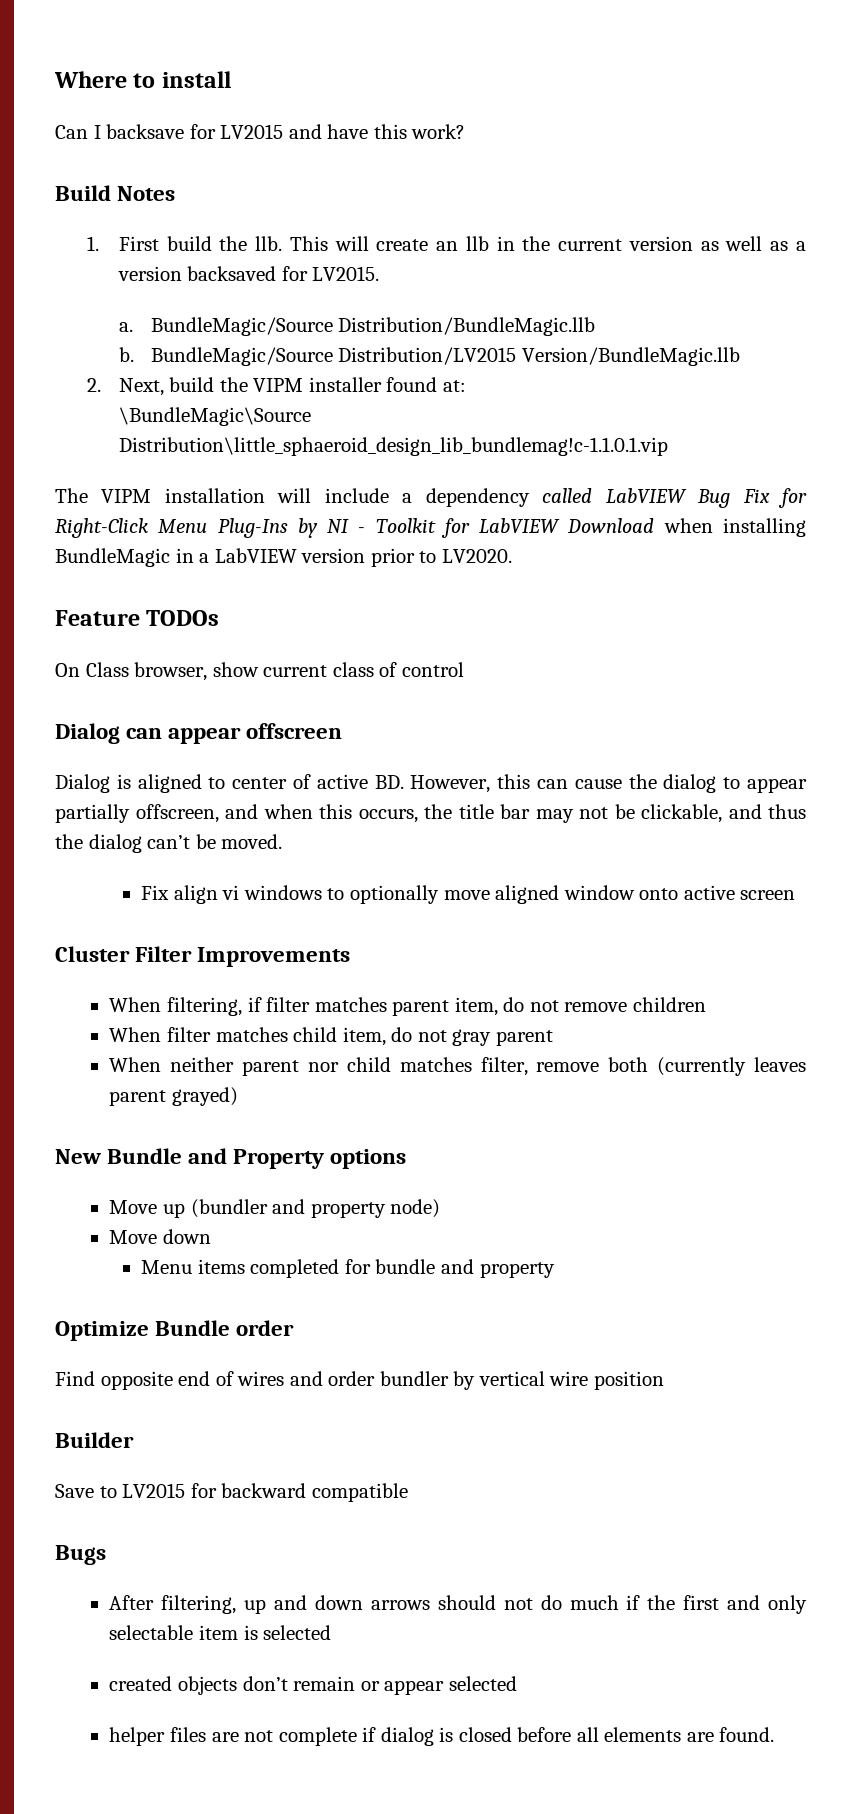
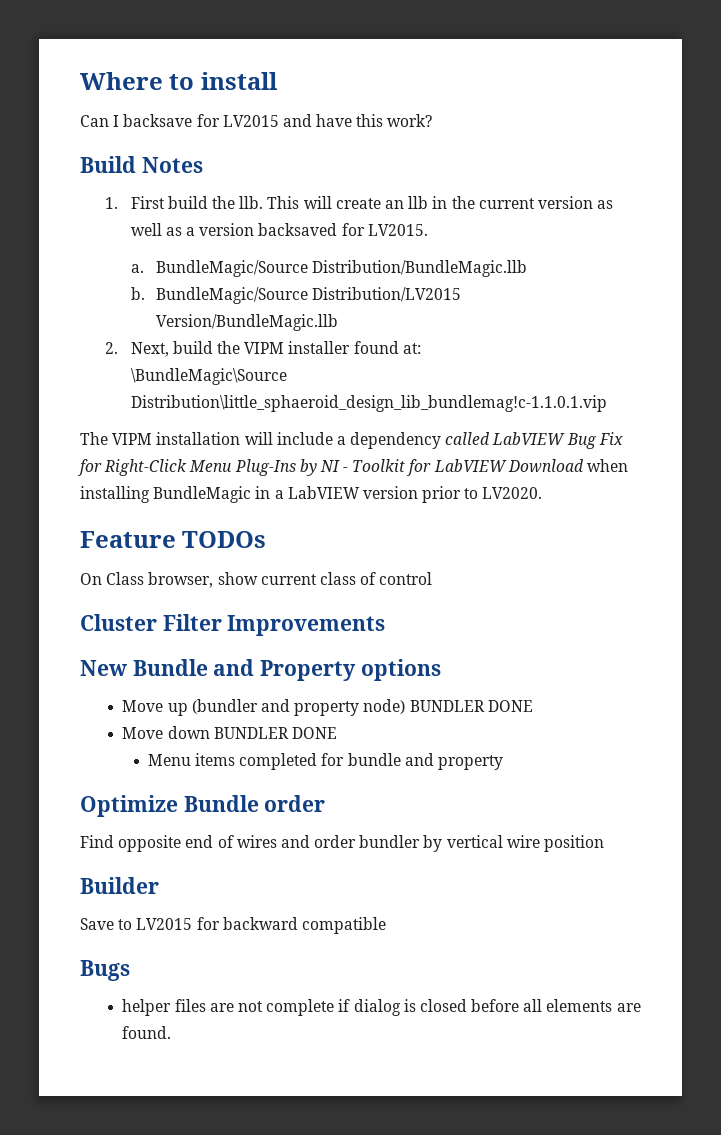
- Dialog can appear offscreen
- Dialog is aligned to center of active BD. However, this can cause the dialog to appear partially offscreen, and when this occurs, the title bar may not be clickable, and thus the dialog can’t be moved.
- Fix align vi windows to optionally move aligned window onto active screen
  Cluster Filter Improvements
- When filtering, if filter matches parent item, do not remove children
- When filter matches child item, do not gray parent
- When neither parent nor child matches filter, remove both (currently leaves parent grayed)
- Move up (bundler and property node)
+ Move up (bundler and property node) BUNDLER DONE
- Move down
+ Move down BUNDLER DONE
- After filtering, up and down arrows should not do much if the first and only selectable item is selected
- created objects don’t remain or appear selected

